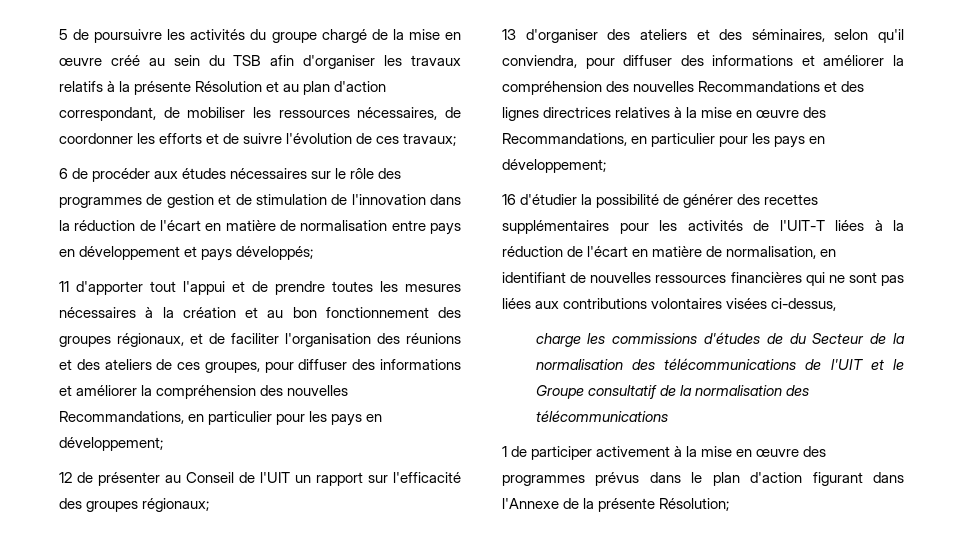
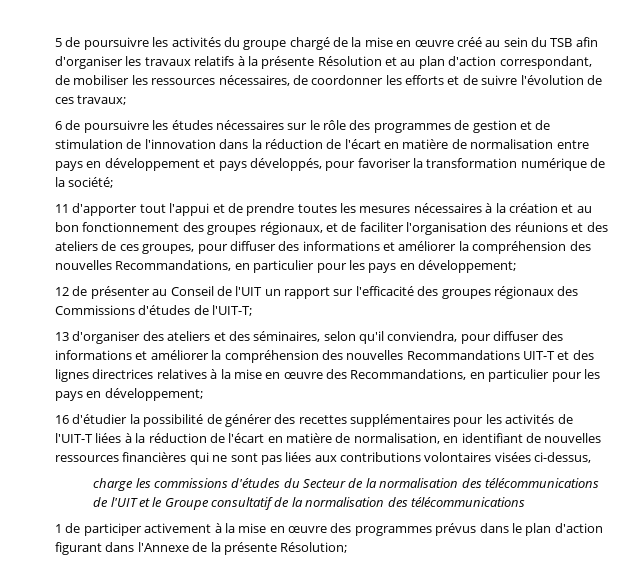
- 6 de procéder aux études nécessaires sur le rôle des programmes de gestion et de stimulation de l'innovation dans la réduction de l'écart en matière de normalisation entre pays en développement et pays développés;
+ 6 de poursuivre les études nécessaires sur le rôle des programmes de gestion et de stimulation de l'innovation dans la réduction de l'écart en matière de normalisation entre pays en développement et pays développés, pour favoriser la transformation numérique de la société;
- 12 de présenter au Conseil de l'UIT un rapport sur l'efficacité des groupes régionaux;
+ 12 de présenter au Conseil de l'UIT un rapport sur l'efficacité des groupes régionaux des Commissions d'études de l'UIT-T;
- 13 d'organiser des ateliers et des séminaires, selon qu'il conviendra, pour diffuser des informations et améliorer la compréhension des nouvelles Recommandations et des lignes directrices relatives à la mise en œuvre des Recommandations, en particulier pour les pays en développement;
+ 13 d'organiser des ateliers et des séminaires, selon qu'il conviendra, pour diffuser des informations et améliorer la compréhension des nouvelles Recommandations UIT-T et des lignes directrices relatives à la mise en œuvre des Recommandations, en particulier pour les pays en développement;
- charge les commissions d'études de du Secteur de la normalisation des télécommunications de l'UIT et le Groupe consultatif de la normalisation des télécommunications
+ charge les commissions d'études du Secteur de la normalisation des télécommunications de l'UIT et le Groupe consultatif de la normalisation des télécommunications

